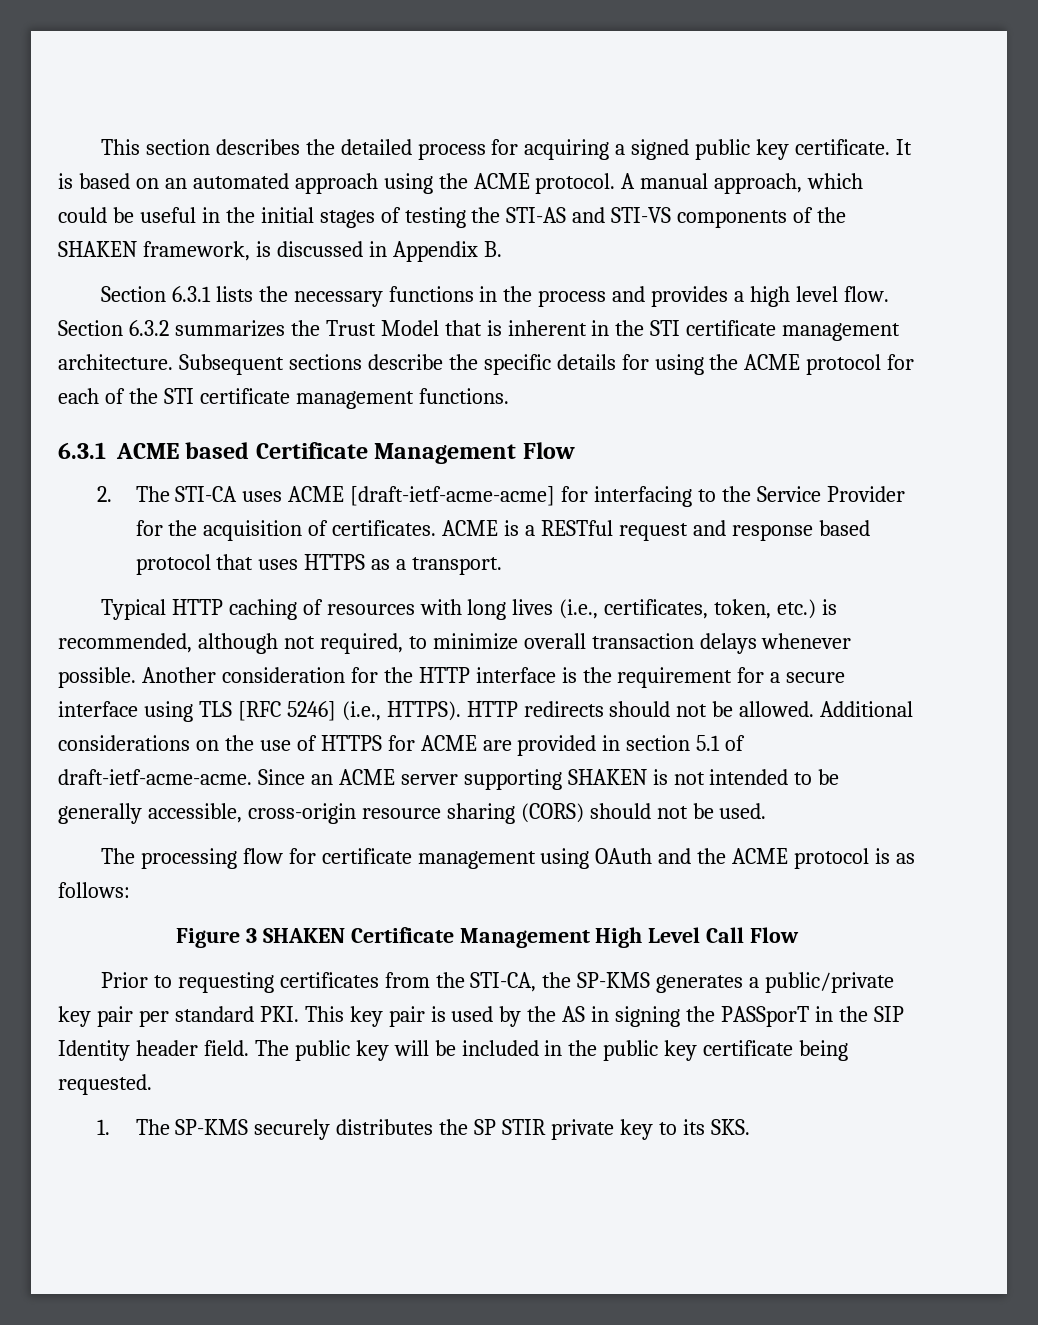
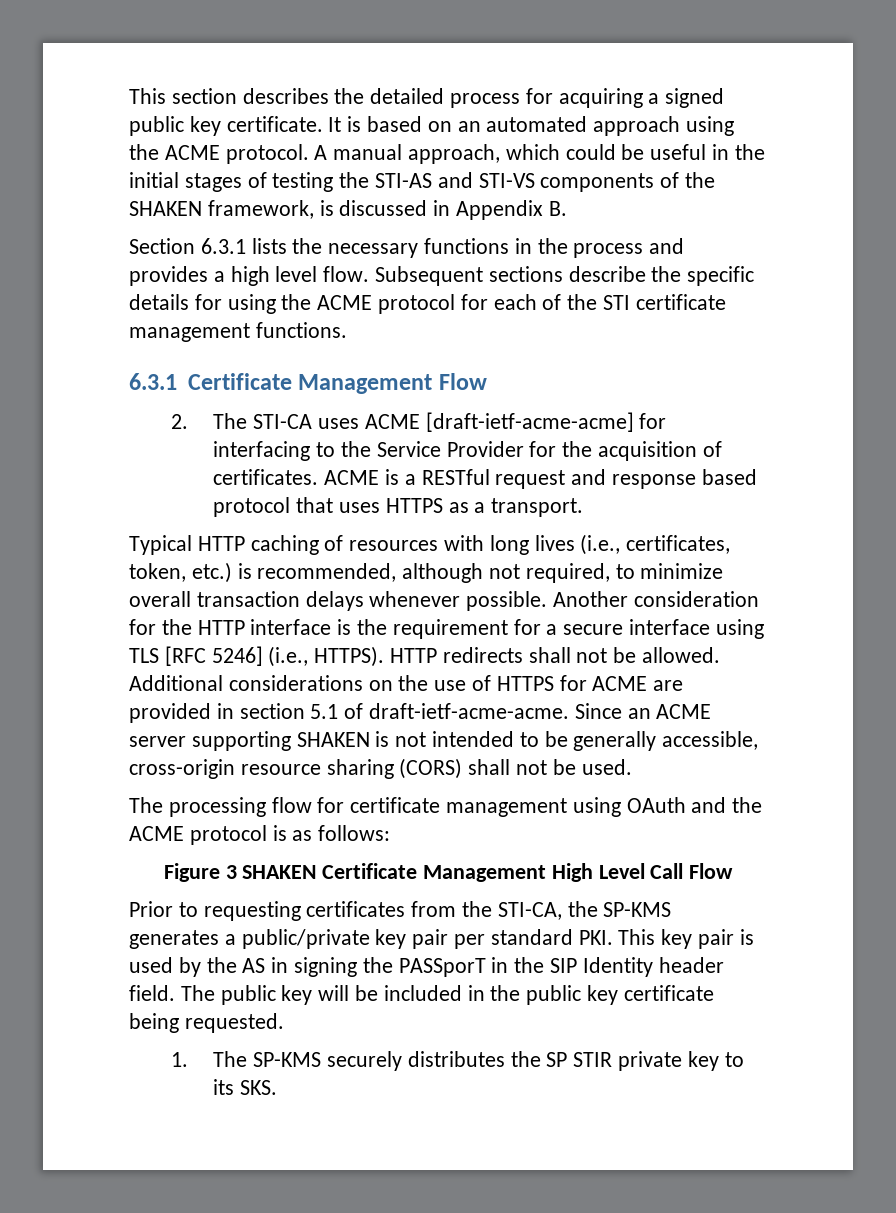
- Section 6.3.2 summarizes the Trust Model that is inherent in the STI certificate management architecture.
- 6.3.1 ACME based Certificate Management Flow
+ 6.3.1 Certificate Management Flow
- HTTP redirects should not be allowed.
+ HTTP redirects shall not be allowed.
- Since an ACME server supporting SHAKEN is not intended to be generally accessible, cross-origin resource sharing (CORS) should not be used.
+ Since an ACME server supporting SHAKEN is not intended to be generally accessible, cross-origin resource sharing (CORS) shall not be used.

